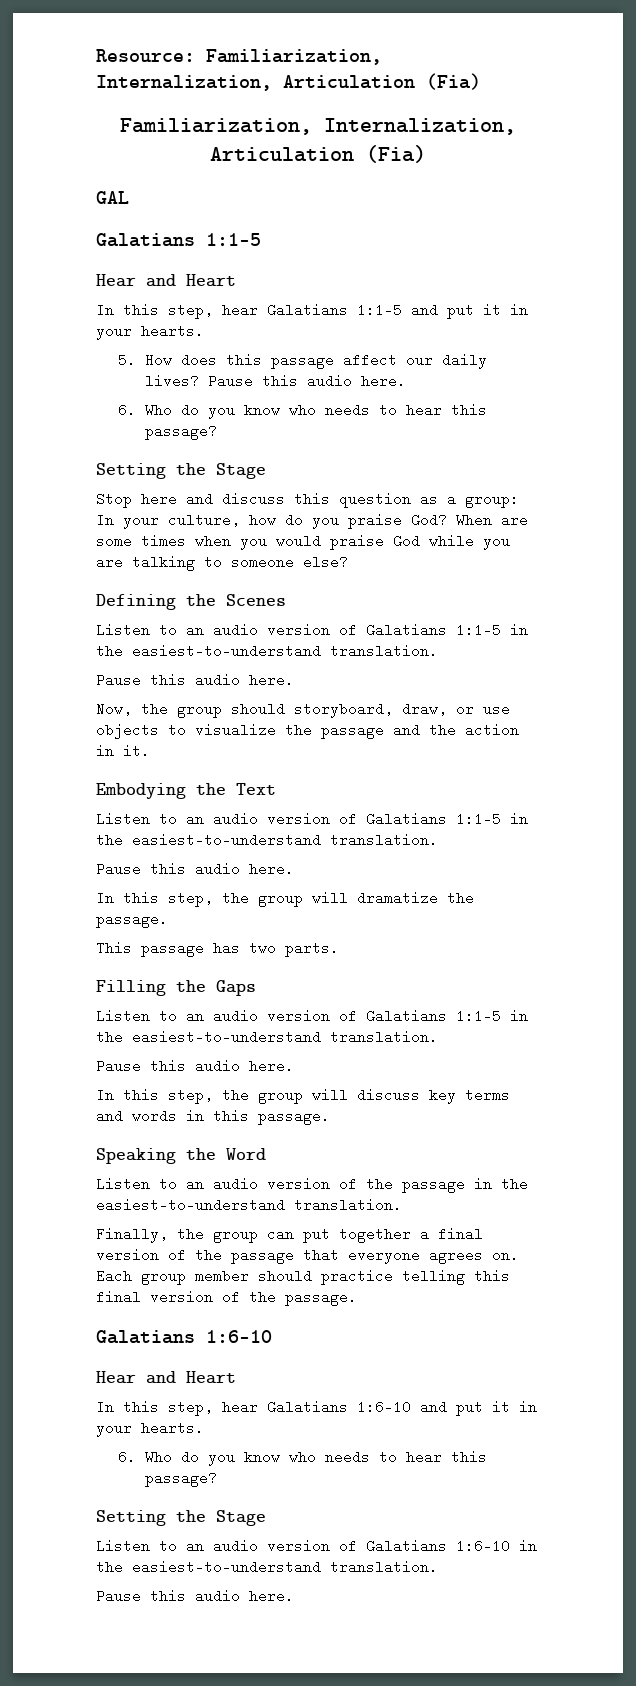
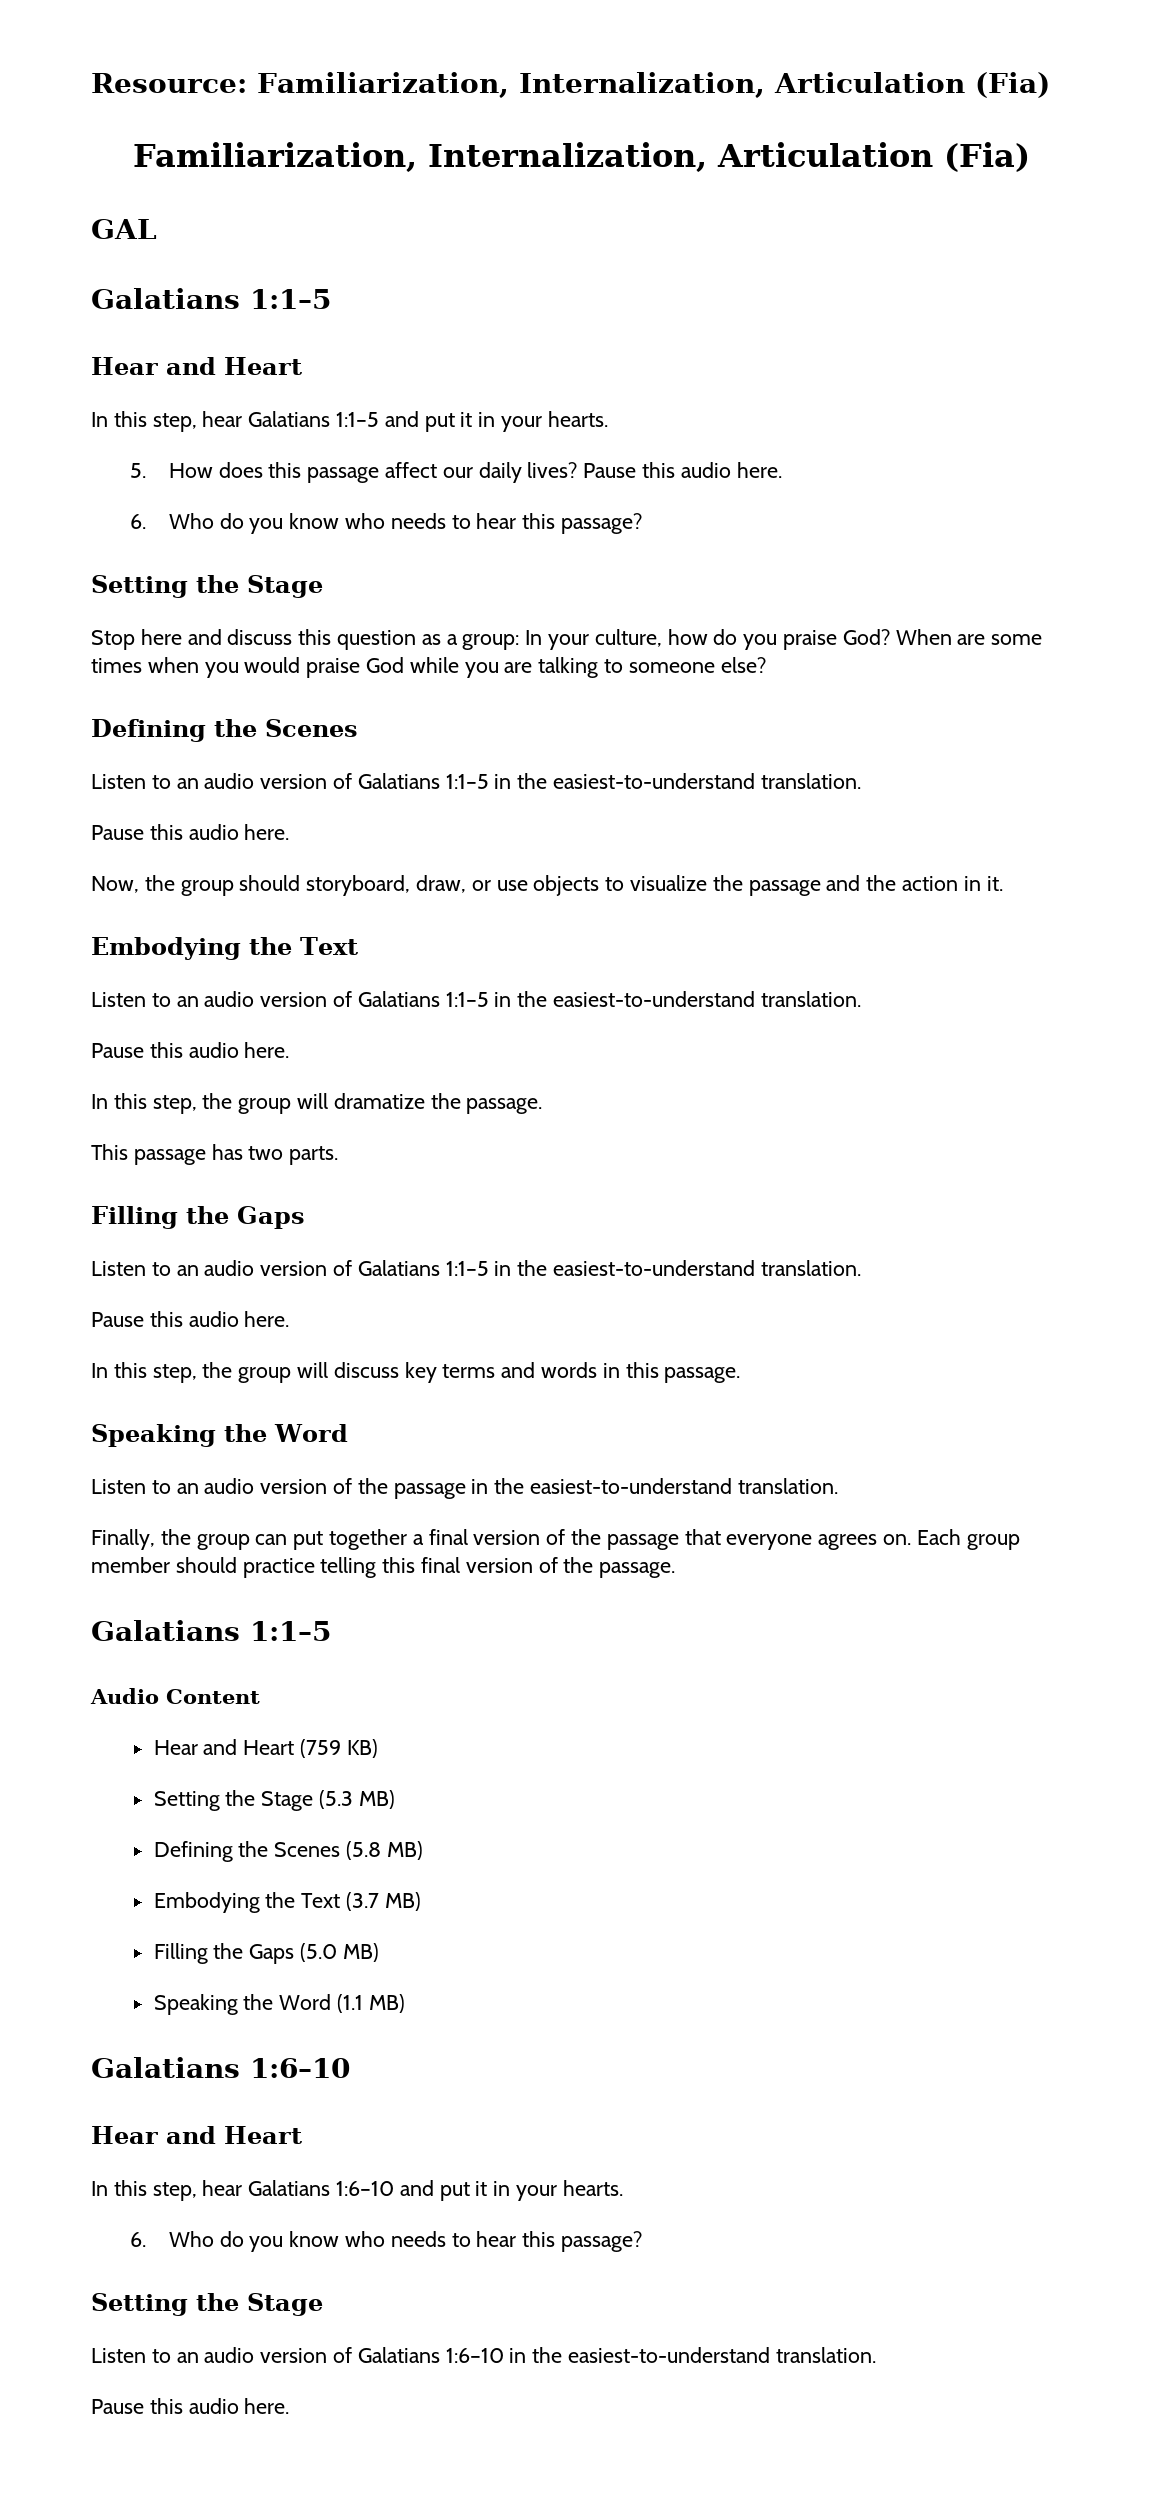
  Each group member should practice telling this final version of the passage.
+ Galatians 1:1–5
+ Audio Content
+ Hear and Heart (759 KB)
+ Setting the Stage (5.3 MB)
+ Defining the Scenes (5.8 MB)
+ Embodying the Text (3.7 MB)
+ Filling the Gaps (5.0 MB)
+ Speaking the Word (1.1 MB)

